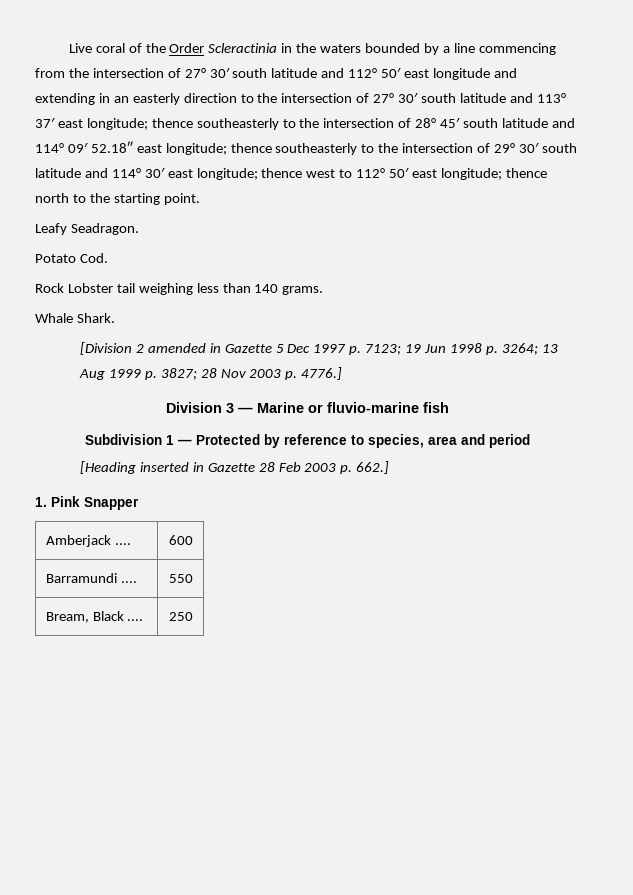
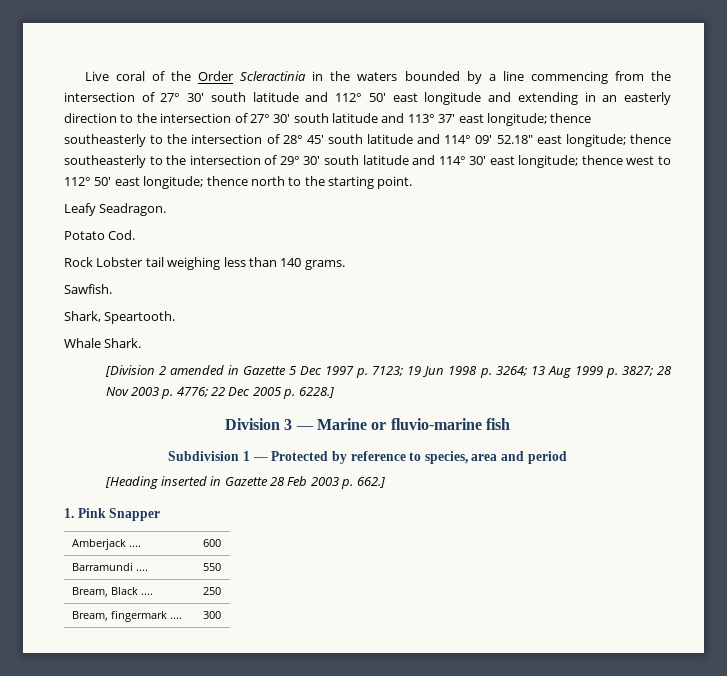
+ Sawfish.
+ Shark, Speartooth.
- [Division 2 amended in Gazette 5 Dec 1997 p. 7123; 19 Jun 1998 p. 3264; 13 Aug 1999 p. 3827; 28 Nov 2003 p. 4776.]
+ [Division 2 amended in Gazette 5 Dec 1997 p. 7123; 19 Jun 1998 p. 3264; 13 Aug 1999 p. 3827; 28 Nov 2003 p. 4776; 22 Dec 2005 p. 6228.]
+ Bream, fingermark .... | 300

